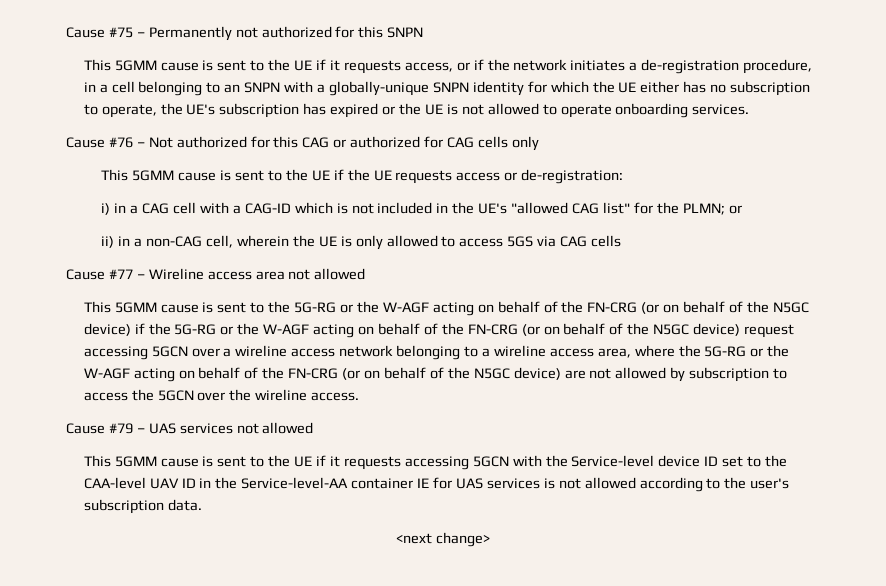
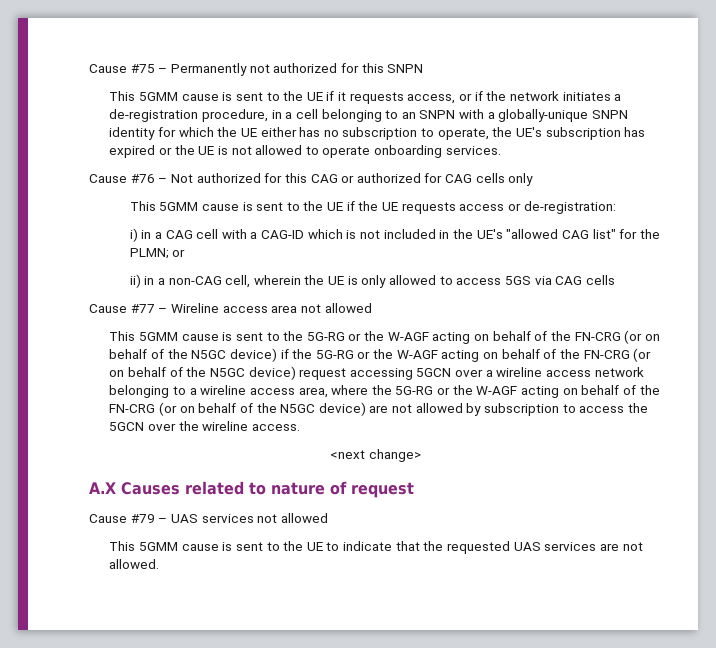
+ <next change>
+ A.X Causes related to nature of request
- This 5GMM cause is sent to the UE if it requests accessing 5GCN with the Service-level device ID set to the CAA-level UAV ID in the Service-level-AA container IE for UAS services is not allowed according to the user's subscription data.
- <next change>
+ This 5GMM cause is sent to the UE to indicate that the requested UAS services are not allowed.

